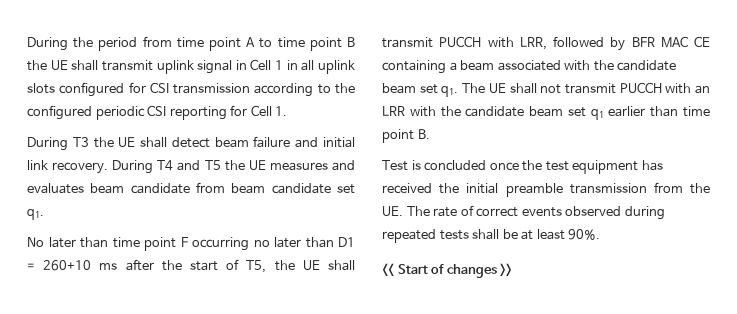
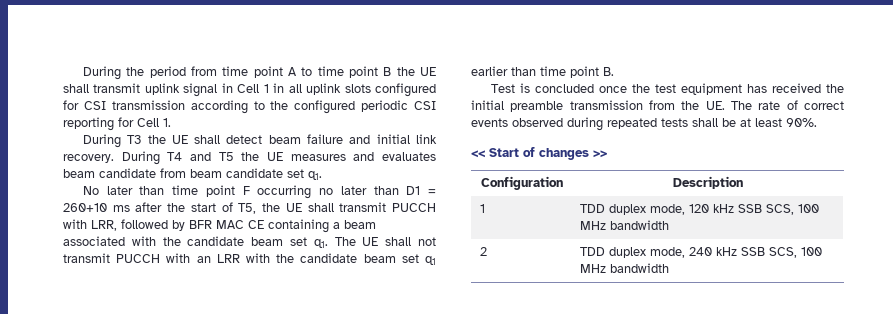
+ Configuration | Description
+ 1 | TDD duplex mode, 120 kHz SSB SCS, 100 MHz bandwidth
+ 2 | TDD duplex mode, 240 kHz SSB SCS, 100 MHz bandwidth

